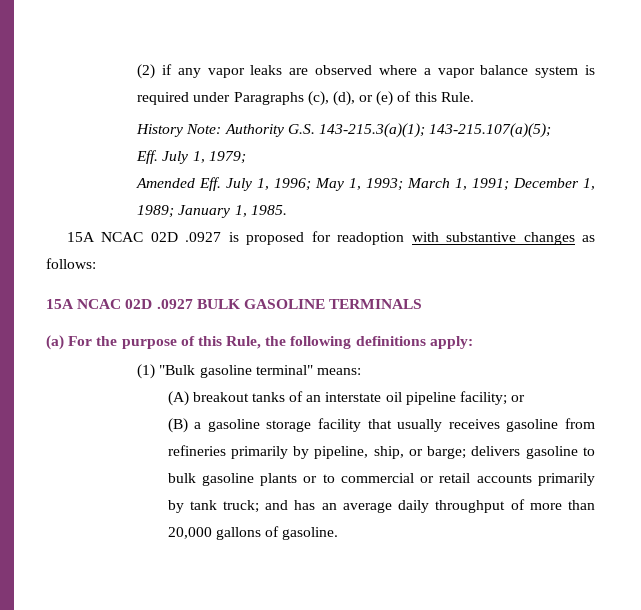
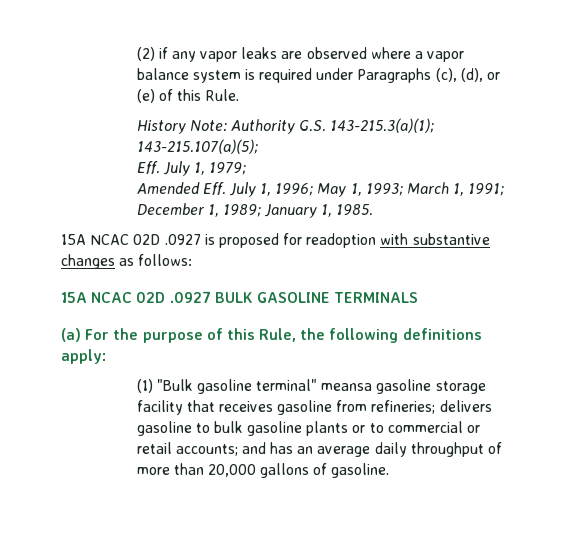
- (1) "Bulk gasoline terminal" means:
- (A) breakout tanks of an interstate oil pipeline facility; or
- (B) a gasoline storage facility that usually receives gasoline from refineries primarily by pipeline, ship, or barge; delivers gasoline to bulk gasoline plants or to commercial or retail accounts primarily by tank truck; and has an average daily throughput of more than 20,000 gallons of gasoline.
+ (1) "Bulk gasoline terminal" meansa gasoline storage facility that receives gasoline from refineries; delivers gasoline to bulk gasoline plants or to commercial or retail accounts; and has an average daily throughput of more than 20,000 gallons of gasoline.

